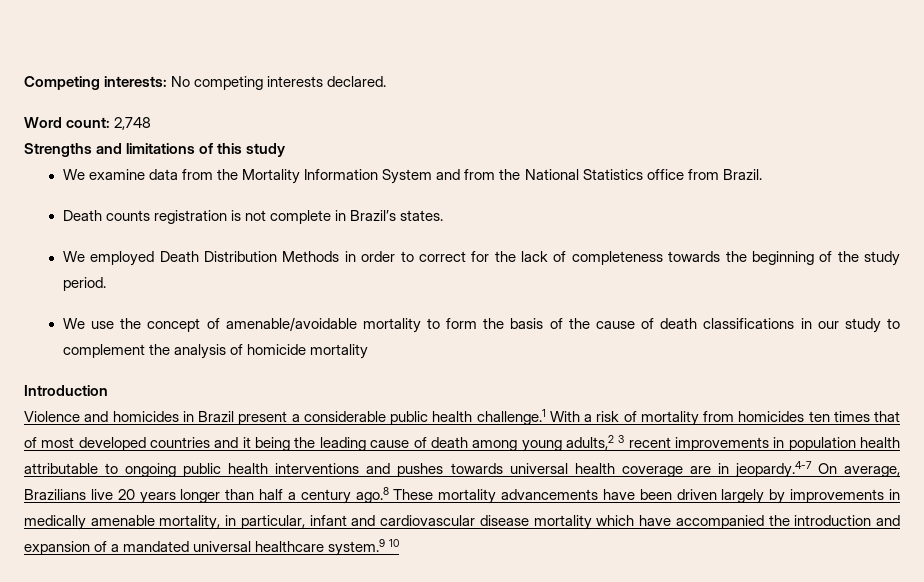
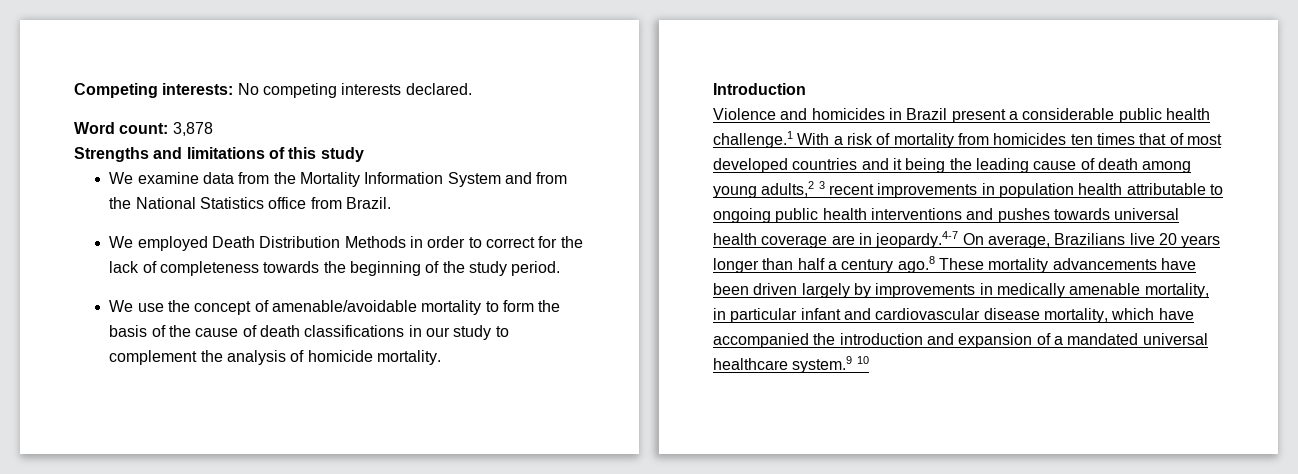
- Word count: 2,748
+ Word count: 3,878
- Death counts registration is not complete in Brazil’s states.
- We use the concept of amenable/avoidable mortality to form the basis of the cause of death classifications in our study to complement the analysis of homicide mortality
+ We use the concept of amenable/avoidable mortality to form the basis of the cause of death classifications in our study to complement the analysis of homicide mortality.
- Violence and homicides in Brazil present a considerable public health challenge.1 With a risk of mortality from homicides ten times that of most developed countries and it being the leading cause of death among young adults,2 3 recent improvements in population health attributable to ongoing public health interventions and pushes towards universal health coverage are in jeopardy.4-7 On average, Brazilians live 20 years longer than half a century ago.8 These mortality advancements have been driven largely by improvements in medically amenable mortality, in particular, infant and cardiovascular disease mortality which have accompanied the introduction and expansion of a mandated universal healthcare system.9 10
+ Violence and homicides in Brazil present a considerable public health challenge.1 With a risk of mortality from homicides ten times that of most developed countries and it being the leading cause of death among young adults,2 3 recent improvements in population health attributable to ongoing public health interventions and pushes towards universal health coverage are in jeopardy.4-7 On average, Brazilians live 20 years longer than half a century ago.8 These mortality advancements have been driven largely by improvements in medically amenable mortality, in particular infant and cardiovascular disease mortality, which have accompanied the introduction and expansion of a mandated universal healthcare system.9 10

